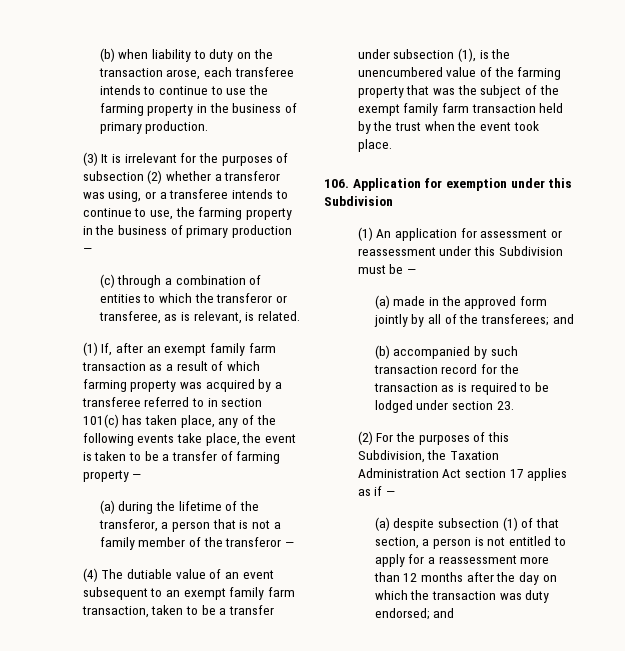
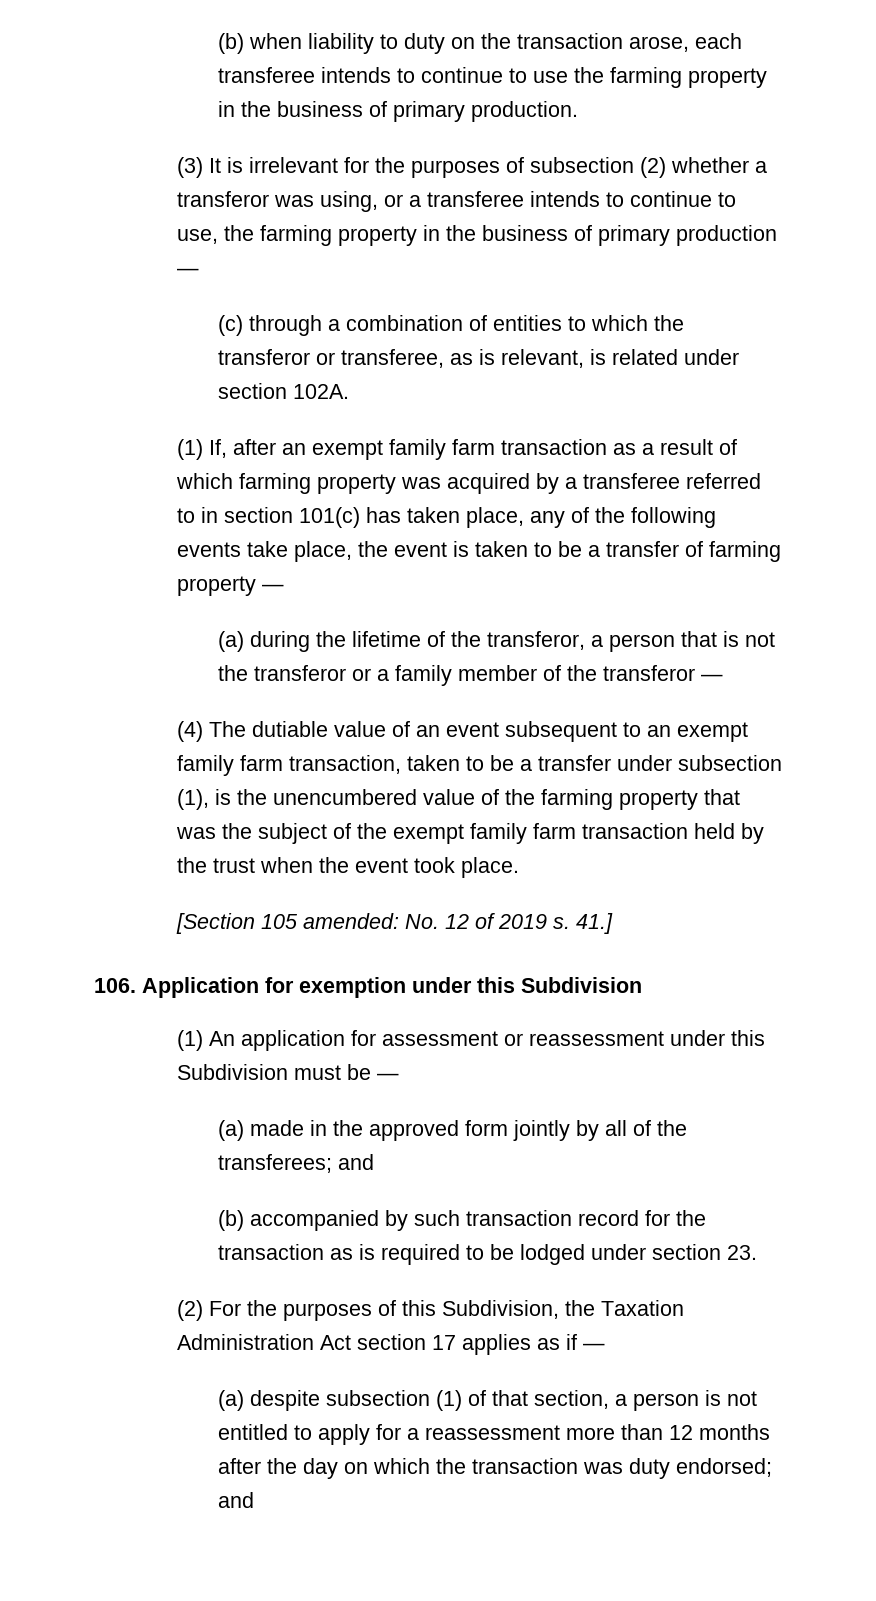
- (c) through a combination of entities to which the transferor or transferee, as is relevant, is related.
+ (c) through a combination of entities to which the transferor or transferee, as is relevant, is related under section 102A.
- (a) during the lifetime of the transferor, a person that is not a family member of the transferor —
+ (a) during the lifetime of the transferor, a person that is not the transferor or a family member of the transferor —
+ [Section 105 amended: No. 12 of 2019 s. 41.]

